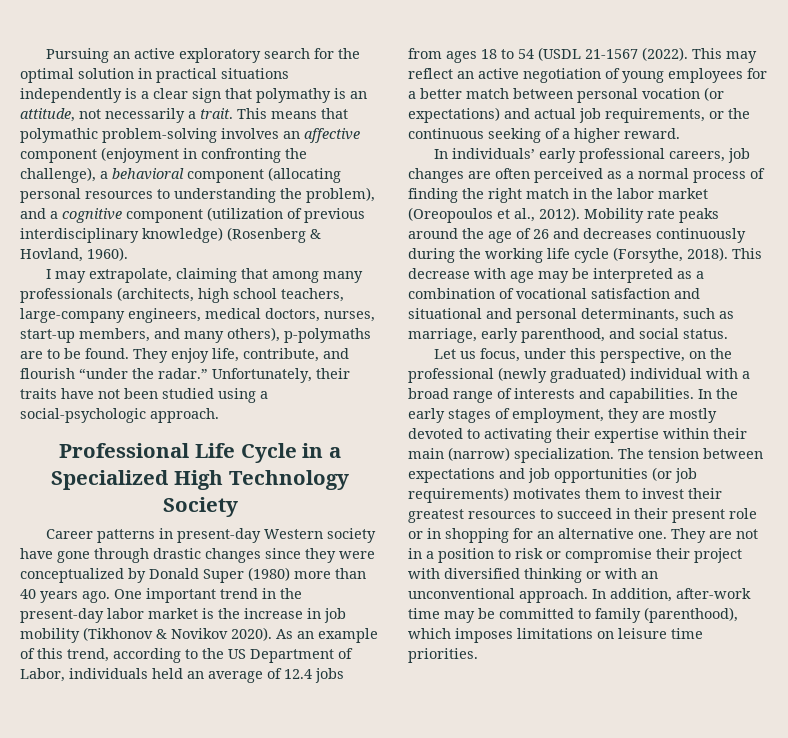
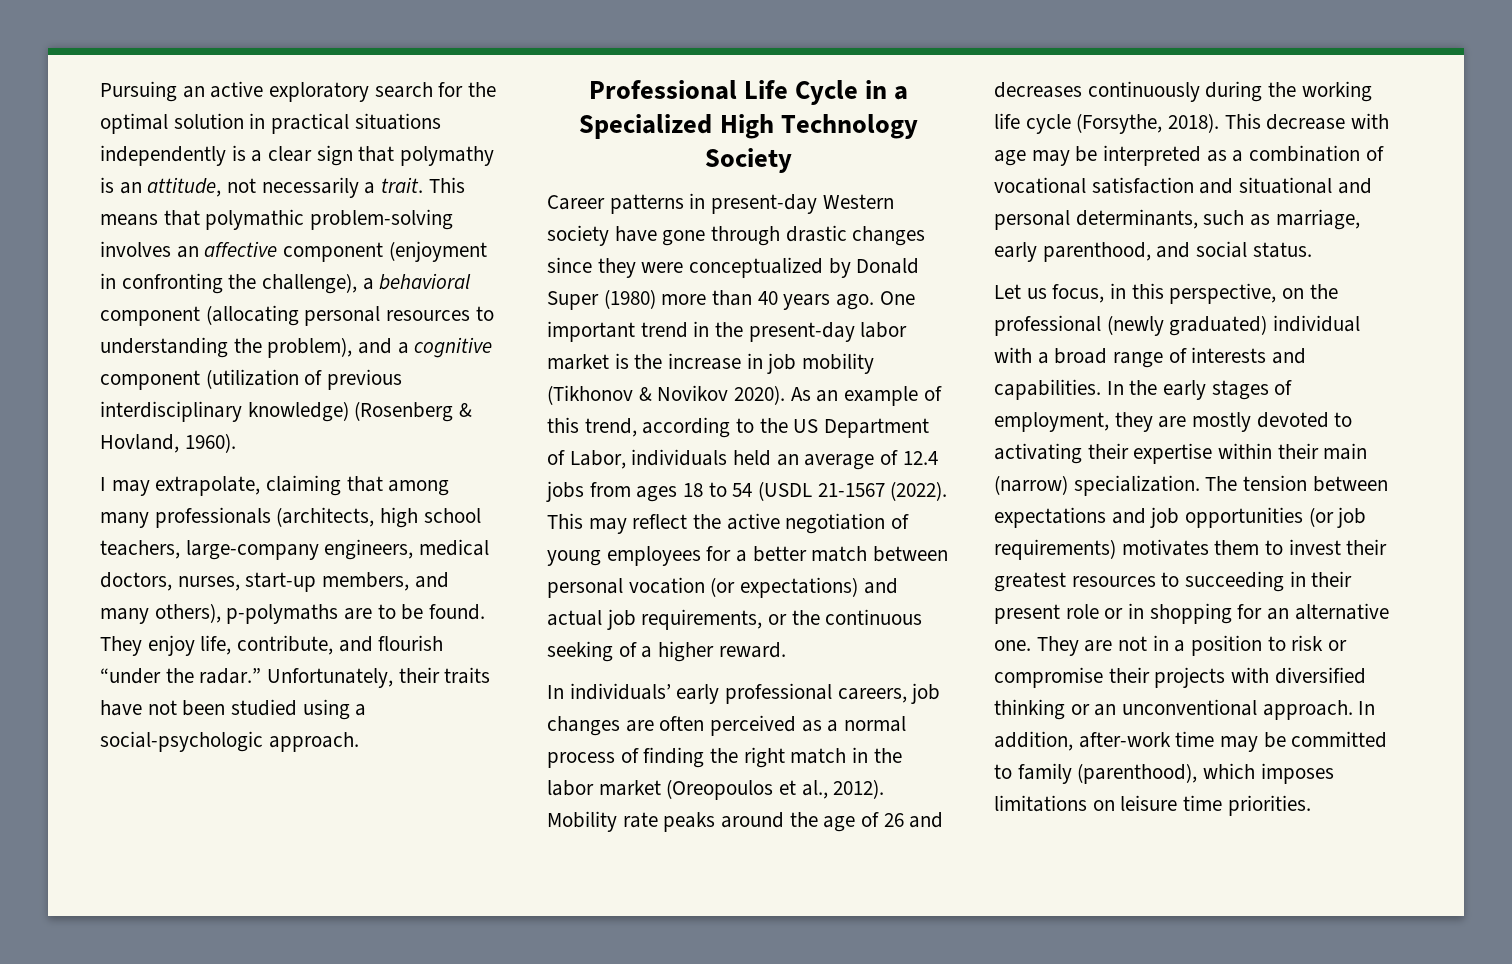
- This may reflect an active negotiation of young employees for a better match between personal vocation (or expectations) and actual job requirements, or the continuous seeking of a higher reward.
+ This may reflect the active negotiation of young employees for a better match between personal vocation (or expectations) and actual job requirements, or the continuous seeking of a higher reward.
- Let us focus, under this perspective, on the professional (newly graduated) individual with a broad range of interests and capabilities.
+ Let us focus, in this perspective, on the professional (newly graduated) individual with a broad range of interests and capabilities.
- The tension between expectations and job opportunities (or job requirements) motivates them to invest their greatest resources to succeed in their present role or in shopping for an alternative one.
+ The tension between expectations and job opportunities (or job requirements) motivates them to invest their greatest resources to succeeding in their present role or in shopping for an alternative one.
- They are not in a position to risk or compromise their project with diversified thinking or with an unconventional approach.
+ They are not in a position to risk or compromise their projects with diversified thinking or an unconventional approach.

